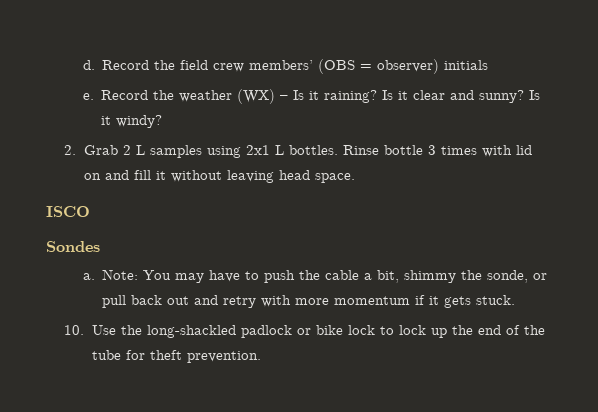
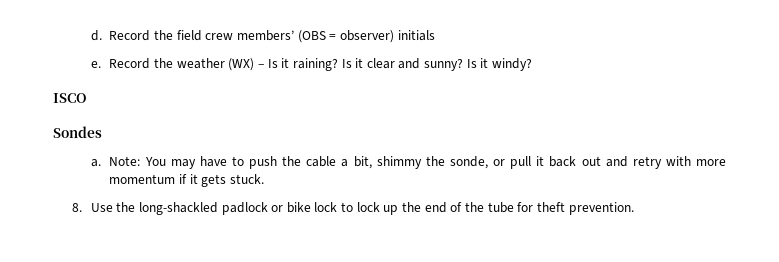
- 2. Grab 2 L samples using 2x1 L bottles. Rinse bottle 3 times with lid on and fill it without leaving head space.
- Note: You may have to push the cable a bit, shimmy the sonde, or pull back out and retry with more momentum if it gets stuck.
+ Note: You may have to push the cable a bit, shimmy the sonde, or pull it back out and retry with more momentum if it gets stuck.
- 10. Use the long-shackled padlock or bike lock to lock up the end of the tube for theft prevention.
+ 8. Use the long-shackled padlock or bike lock to lock up the end of the tube for theft prevention.

